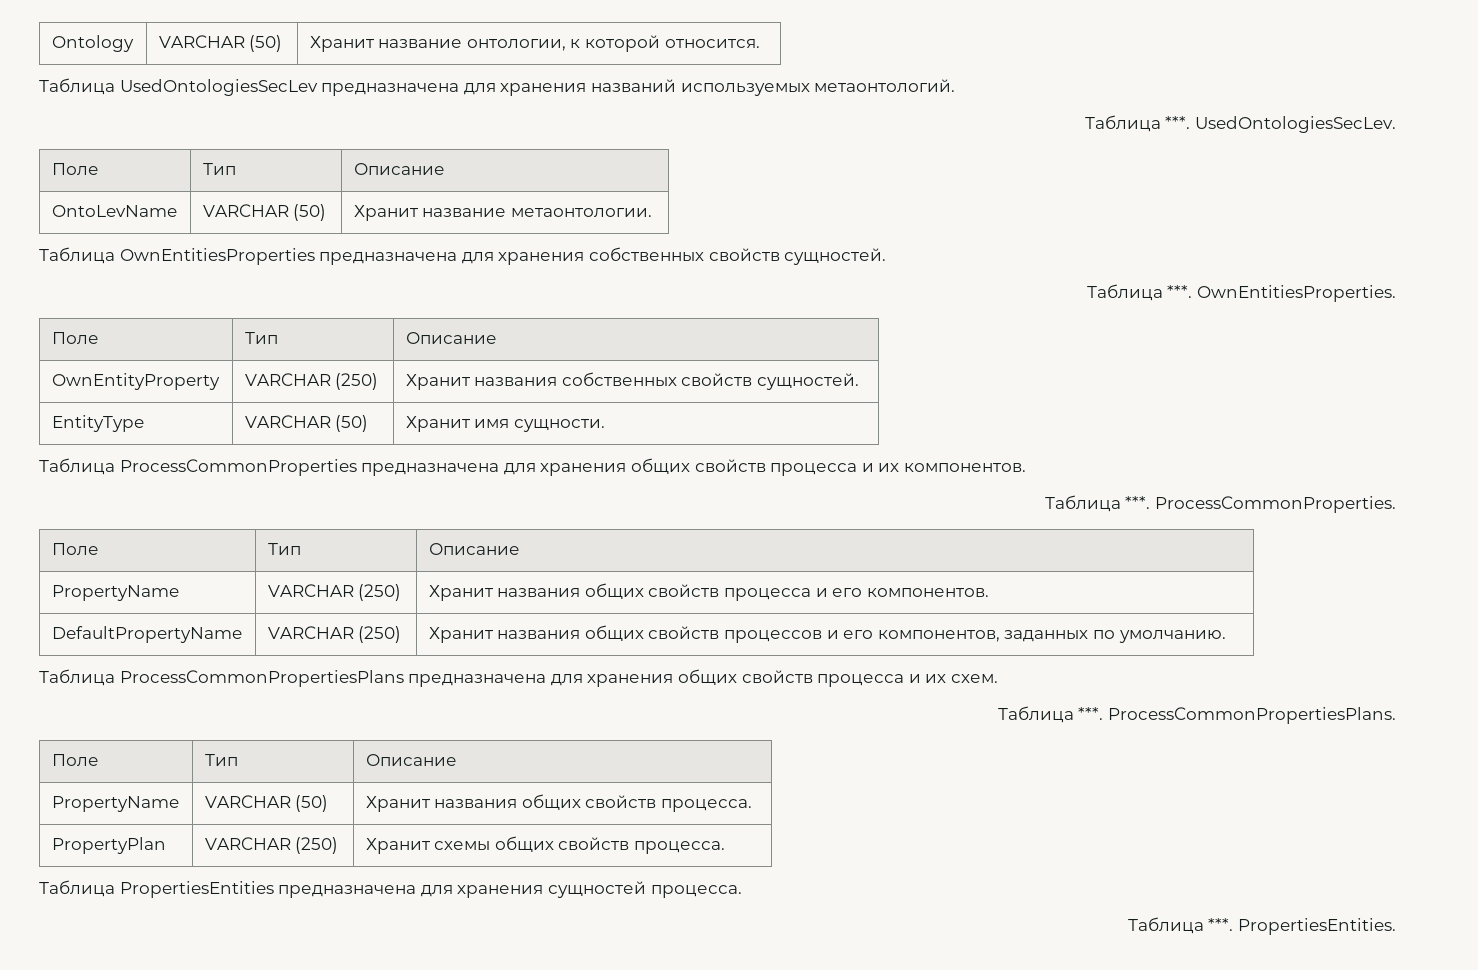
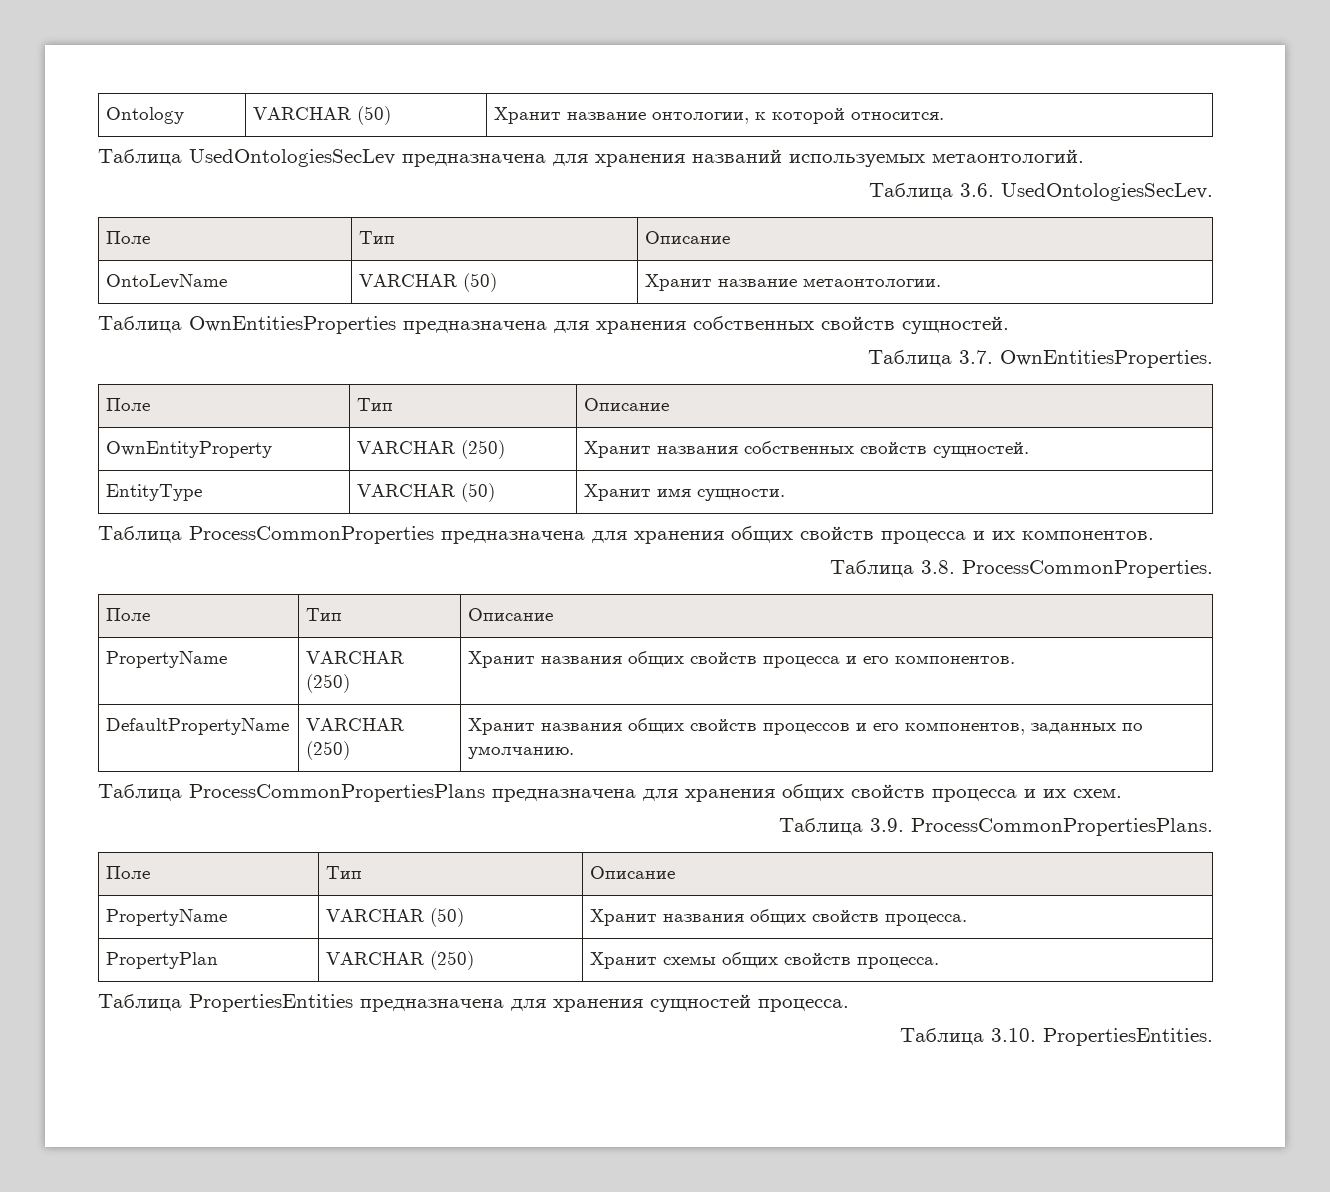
- Таблица ***. UsedOntologiesSecLev.
+ Таблица 3.6. UsedOntologiesSecLev.
- Таблица ***. OwnEntitiesProperties.
+ Таблица 3.7. OwnEntitiesProperties.
- Таблица ***. ProcessCommonProperties.
+ Таблица 3.8. ProcessCommonProperties.
- Таблица ***. ProcessCommonPropertiesPlans.
+ Таблица 3.9. ProcessCommonPropertiesPlans.
- Таблица ***. PropertiesEntities.
+ Таблица 3.10. PropertiesEntities.

